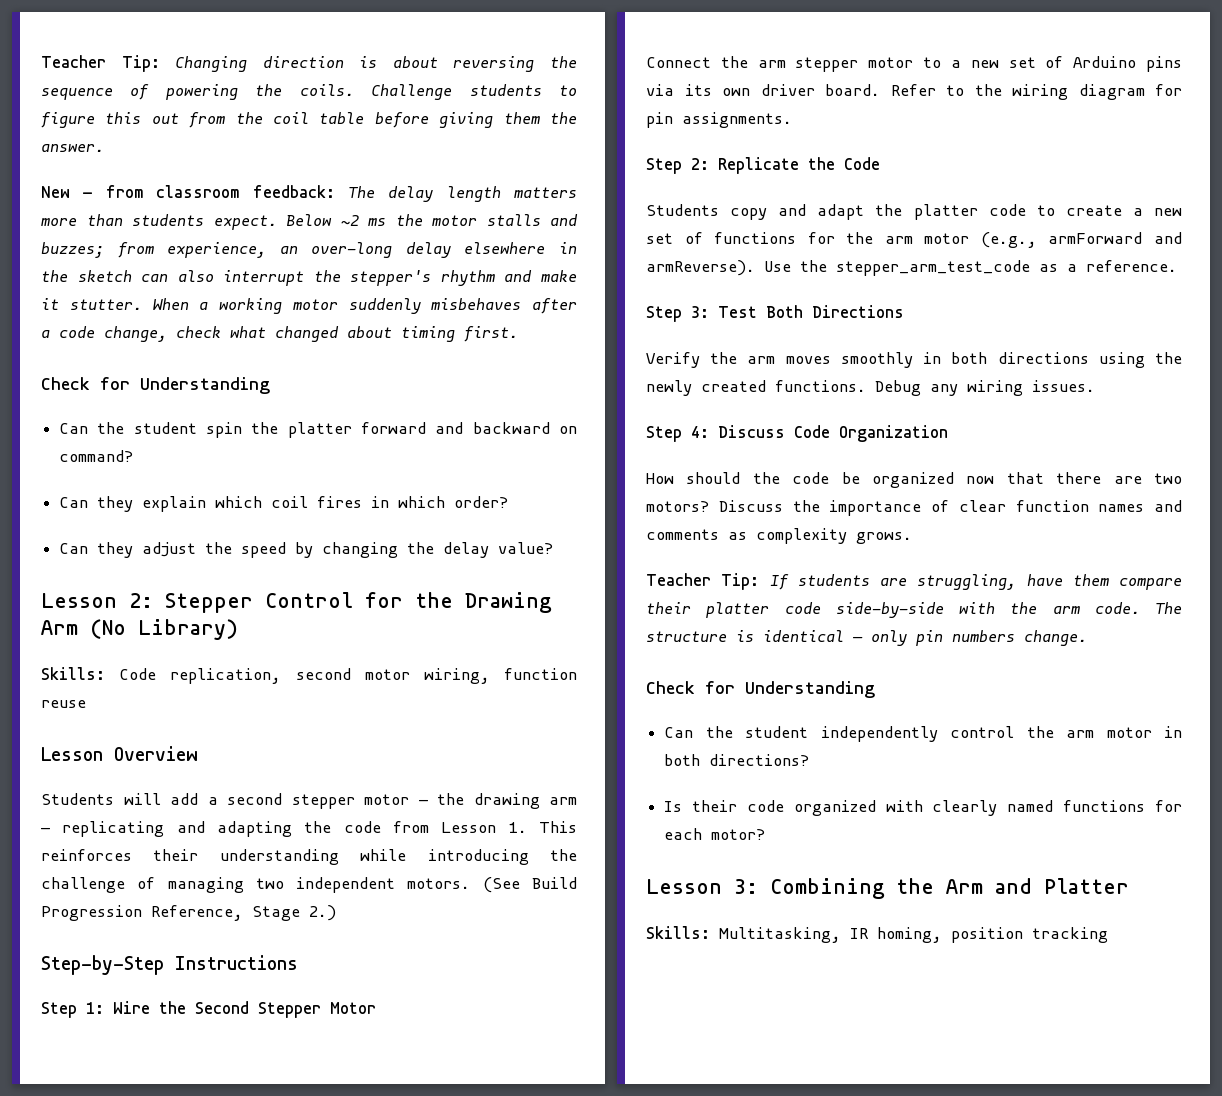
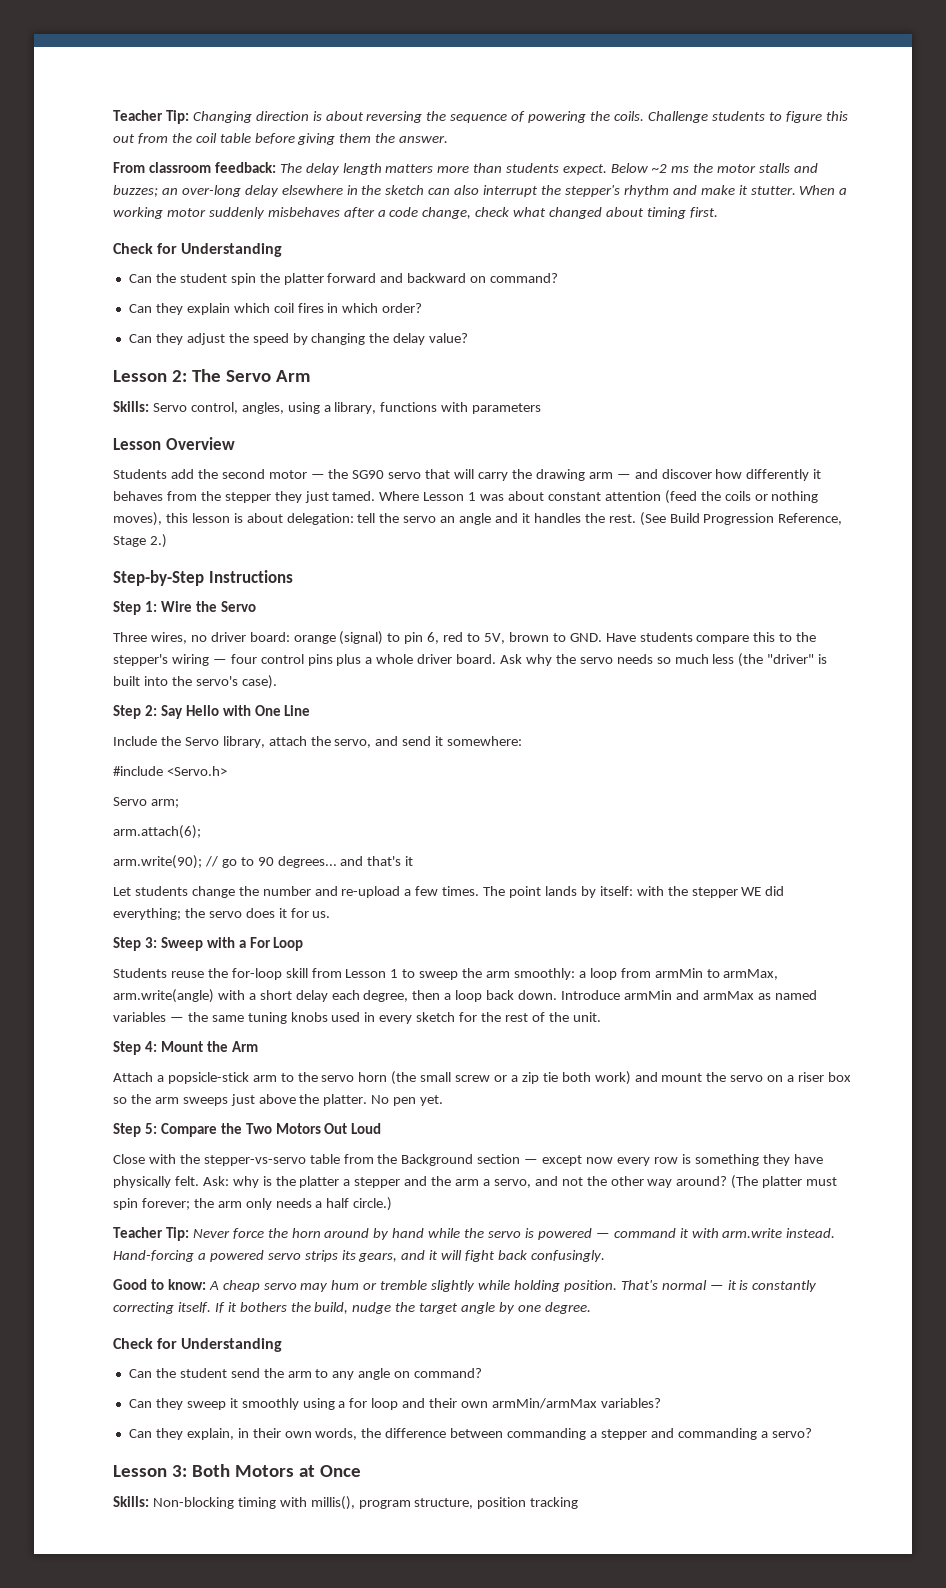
- New — from classroom feedback: The delay length matters more than students expect.
+ From classroom feedback: The delay length matters more than students expect.
- Below ~2 ms the motor stalls and buzzes; from experience, an over-long delay elsewhere in the sketch can also interrupt the stepper's rhythm and make it stutter.
+ Below ~2 ms the motor stalls and buzzes; an over-long delay elsewhere in the sketch can also interrupt the stepper's rhythm and make it stutter.
- Lesson 2: Stepper Control for the Drawing Arm (No Library)
- Skills: Code replication, second motor wiring, function reuse
+ Lesson 2: The Servo Arm
+ Skills: Servo control, angles, using a library, functions with parameters
  Lesson Overview
- Students will add a second stepper motor — the drawing arm — replicating and adapting the code from Lesson 1. This reinforces their understanding while introducing the challenge of managing two independent motors.
+ Students add the second motor — the SG90 servo that will carry the drawing arm — and discover how differently it behaves from the stepper they just tamed. Where Lesson 1 was about constant attention (feed the coils or nothing moves), this lesson is about delegation: tell the servo an angle and it handles the rest.
- Step 1: Wire the Second Stepper Motor
- Connect the arm stepper motor to a new set of Arduino pins via its own driver board. Refer to the wiring diagram for pin assignments.
- Step 2: Replicate the Code
- Students copy and adapt the platter code to create a new set of functions for the arm motor (e.g., armForward and armReverse). Use the stepper_arm_test_code as a reference.
- Step 3: Test Both Directions
- Verify the arm moves smoothly in both directions using the newly created functions. Debug any wiring issues.
- Step 4: Discuss Code Organization
- How should the code be organized now that there are two motors? Discuss the importance of clear function names and comments as complexity grows.
- Teacher Tip: If students are struggling, have them compare their platter code side-by-side with the arm code. The structure is identical — only pin numbers change.
+ Step 1: Wire the Servo
+ Three wires, no driver board: orange (signal) to pin 6, red to 5V, brown to GND. Have students compare this to the stepper's wiring — four control pins plus a whole driver board. Ask why the servo needs so much less (the "driver" is built into the servo's case).
+ Step 2: Say Hello with One Line
+ Include the Servo library, attach the servo, and send it somewhere:
+ #include <Servo.h>
+ Servo arm;
+ arm.attach(6);
+ arm.write(90); // go to 90 degrees... and that's it
+ Let students change the number and re-upload a few times. The point lands by itself: with the stepper WE did everything; the servo does it for us.
+ Step 3: Sweep with a For Loop
+ Students reuse the for-loop skill from Lesson 1 to sweep the arm smoothly: a loop from armMin to armMax, arm.write(angle) with a short delay each degree, then a loop back down. Introduce armMin and armMax as named variables — the same tuning knobs used in every sketch for the rest of the unit.
+ Step 4: Mount the Arm
+ Attach a popsicle-stick arm to the servo horn (the small screw or a zip tie both work) and mount the servo on a riser box so the arm sweeps just above the platter. No pen yet.
+ Step 5: Compare the Two Motors Out Loud
+ Close with the stepper-vs-servo table from the Background section — except now every row is something they have physically felt. Ask: why is the platter a stepper and the arm a servo, and not the other way around? (The platter must spin forever; the arm only needs a half circle.)
+ Teacher Tip: Never force the horn around by hand while the servo is powered — command it with arm.write instead. Hand-forcing a powered servo strips its gears, and it will fight back confusingly.
+ Good to know: A cheap servo may hum or tremble slightly while holding position. That's normal — it is constantly correcting itself. If it bothers the build, nudge the target angle by one degree.
  Check for Understanding
- Can the student independently control the arm motor in both directions?
- Is their code organized with clearly named functions for each motor?
- Lesson 3: Combining the Arm and Platter
- Skills: Multitasking, IR homing, position tracking
+ Can the student send the arm to any angle on command?
+ Can they sweep it smoothly using a for loop and their own armMin/armMax variables?
+ Can they explain, in their own words, the difference between commanding a stepper and commanding a servo?
+ Lesson 3: Both Motors at Once
+ Skills: Non-blocking timing with millis(), program structure, position tracking

